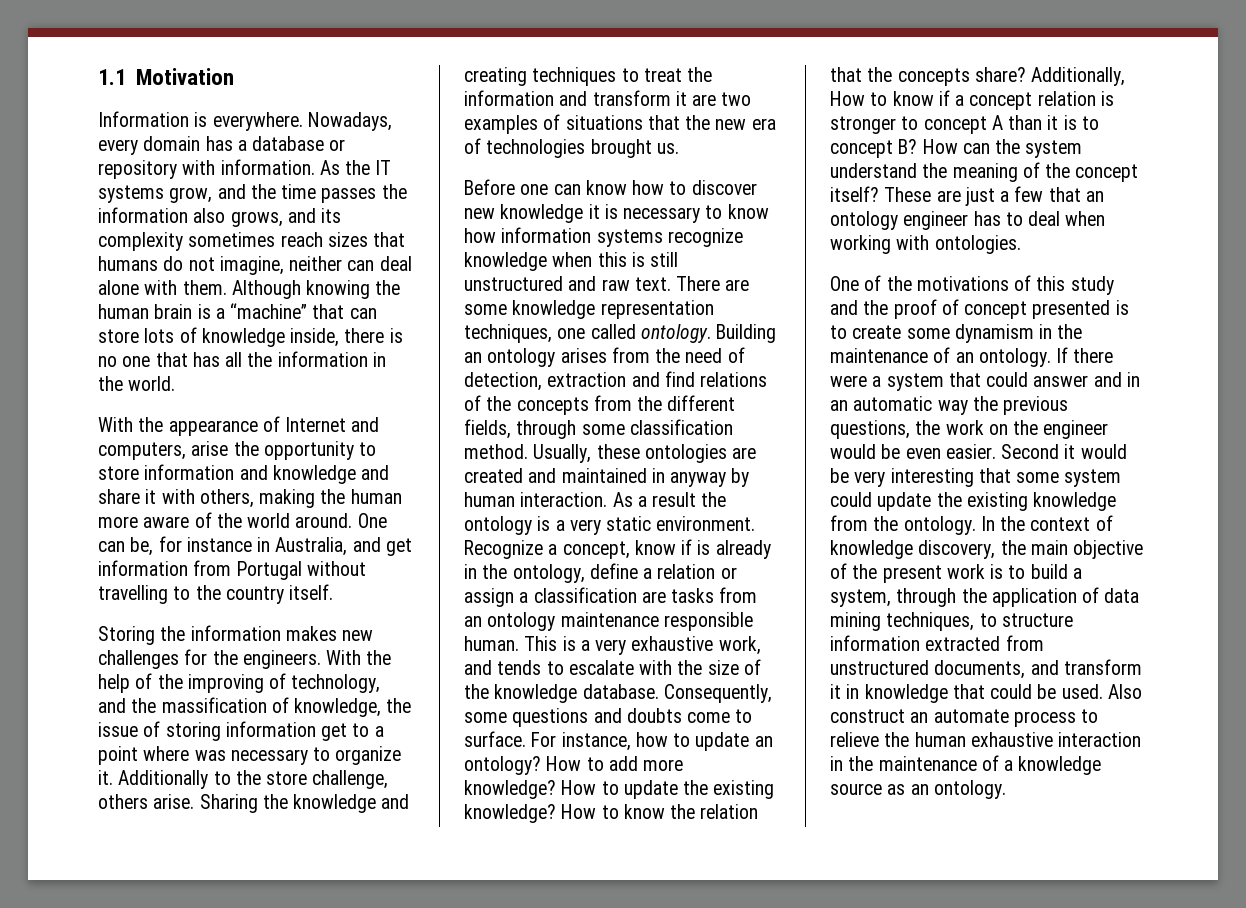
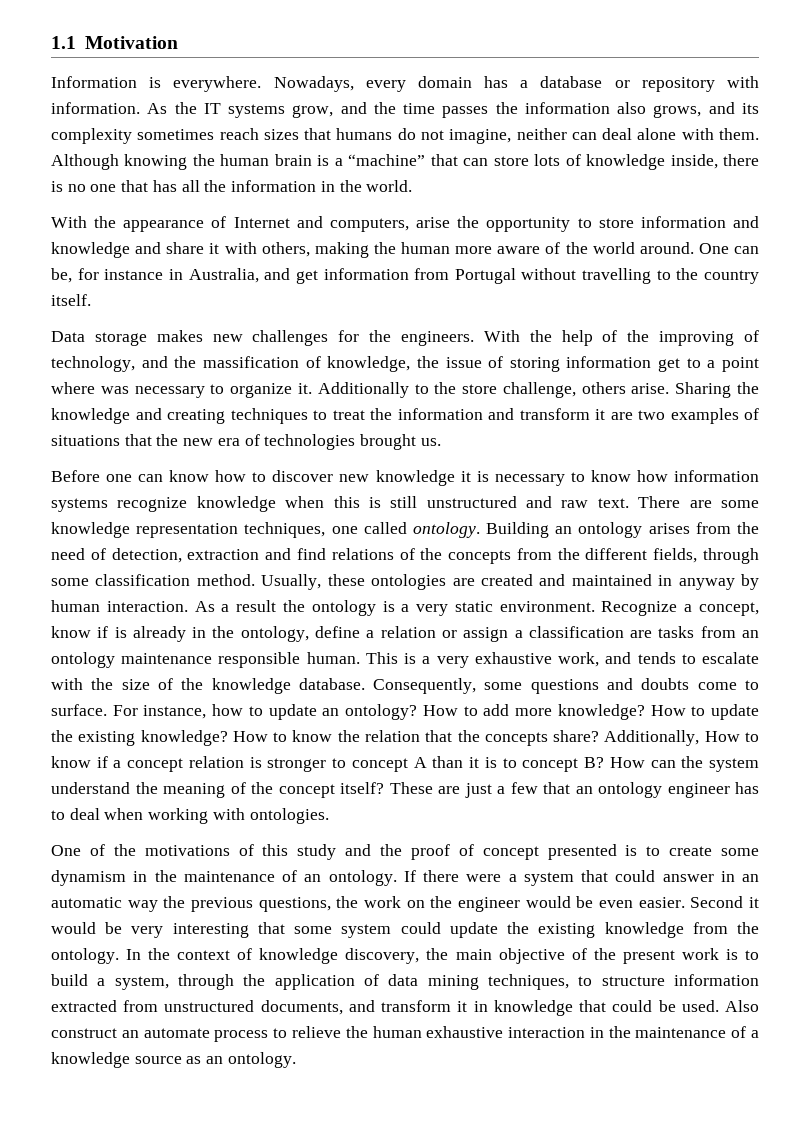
- Storing the information makes new challenges for the engineers.
+ Data storage makes new challenges for the engineers.
- If there were a system that could answer and in an automatic way the previous questions, the work on the engineer would be even easier.
+ If there were a system that could answer in an automatic way the previous questions, the work on the engineer would be even easier.

